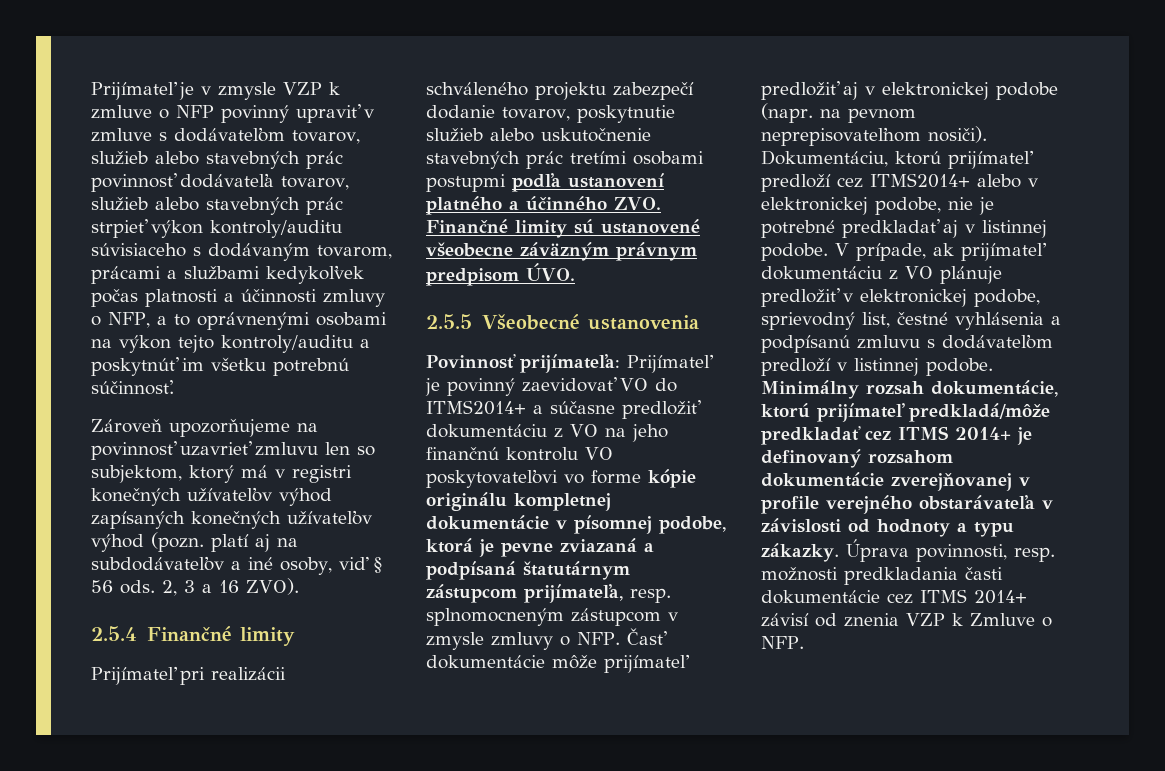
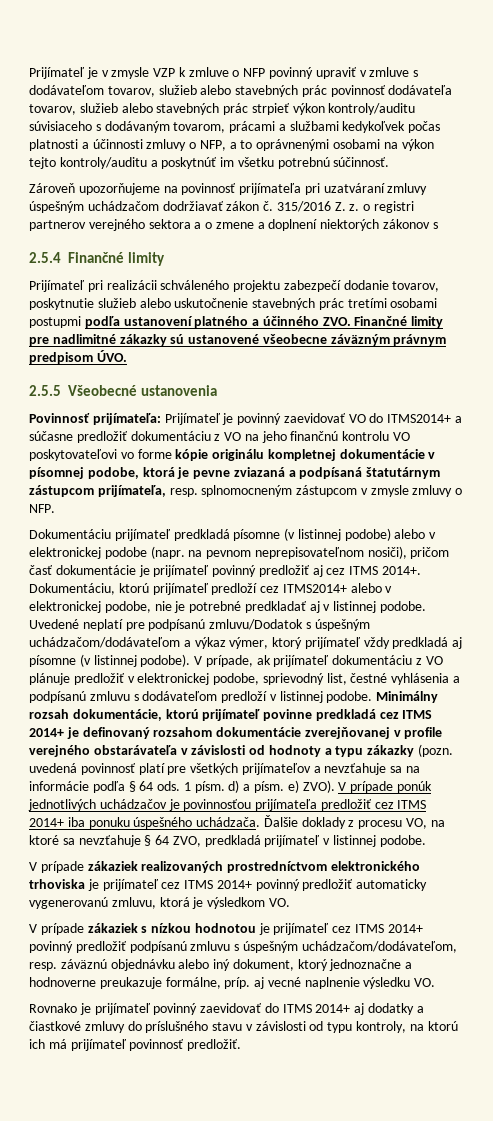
- Zároveň upozorňujeme na povinnosť uzavrieť zmluvu len so subjektom, ktorý má v registri konečných užívateľov výhod zapísaných konečných užívateľov výhod (pozn. platí aj na subdodávateľov a iné osoby, viď § 56 ods. 2, 3 a 16 ZVO).
+ Zároveň upozorňujeme na povinnosť prijímateľa pri uzatváraní zmluvy úspešným uchádzačom dodržiavať zákon č. 315/2016 Z. z. o registri partnerov verejného sektora a o zmene a doplnení niektorých zákonov s
- Prijímateľ pri realizácii schváleného projektu zabezpečí dodanie tovarov, poskytnutie služieb alebo uskutočnenie stavebných prác tretími osobami postupmi podľa ustanovení platného a účinného ZVO. Finančné limity sú ustanovené všeobecne záväzným právnym predpisom ÚVO.
+ Prijímateľ pri realizácii schváleného projektu zabezpečí dodanie tovarov, poskytnutie služieb alebo uskutočnenie stavebných prác tretími osobami postupmi podľa ustanovení platného a účinného ZVO. Finančné limity pre nadlimitné zákazky sú ustanovené všeobecne záväzným právnym predpisom ÚVO.
- Povinnosť prijímateľa: Prijímateľ je povinný zaevidovať VO do ITMS2014+ a súčasne predložiť dokumentáciu z VO na jeho finančnú kontrolu VO poskytovateľovi vo forme kópie originálu kompletnej dokumentácie v písomnej podobe, ktorá je pevne zviazaná a podpísaná štatutárnym zástupcom prijímateľa, resp. splnomocneným zástupcom v zmysle zmluvy o NFP. Časť dokumentácie môže prijímateľ predložiť aj v elektronickej podobe (napr. na pevnom neprepisovateľnom nosiči).
+ Povinnosť prijímateľa: Prijímateľ je povinný zaevidovať VO do ITMS2014+ a súčasne predložiť dokumentáciu z VO na jeho finančnú kontrolu VO poskytovateľovi vo forme kópie originálu kompletnej dokumentácie v písomnej podobe, ktorá je pevne zviazaná a podpísaná štatutárnym zástupcom prijímateľa, resp. splnomocneným zástupcom v zmysle zmluvy o NFP.
+ Dokumentáciu prijímateľ predkladá písomne (v listinnej podobe) alebo v elektronickej podobe (napr. na pevnom neprepisovateľnom nosiči), pričom časť dokumentácie je prijímateľ povinný predložiť aj cez ITMS 2014+.
+ Uvedené neplatí pre podpísanú zmluvu/Dodatok s úspešným uchádzačom/dodávateľom a výkaz výmer, ktorý prijímateľ vždy predkladá aj písomne (v listinnej podobe).
- Minimálny rozsah dokumentácie, ktorú prijímateľ predkladá/môže predkladať cez ITMS 2014+ je definovaný rozsahom dokumentácie zverejňovanej v profile verejného obstarávateľa v závislosti od hodnoty a typu zákazky. Úprava povinnosti, resp. možnosti predkladania časti dokumentácie cez ITMS 2014+ závisí od znenia VZP k Zmluve o NFP.
+ Minimálny rozsah dokumentácie, ktorú prijímateľ povinne predkladá cez ITMS 2014+ je definovaný rozsahom dokumentácie zverejňovanej v profile verejného obstarávateľa v závislosti od hodnoty a typu zákazky (pozn. uvedená povinnosť platí pre všetkých prijímateľov a nevzťahuje sa na informácie podľa § 64 ods. 1 písm. d) a písm. e) ZVO). V prípade ponúk jednotlivých uchádzačov je povinnosťou prijímateľa predložiť cez ITMS 2014+ iba ponuku úspešného uchádzača. Ďalšie doklady z procesu VO, na ktoré sa nevzťahuje § 64 ZVO, predkladá prijímateľ v listinnej podobe.
+ V prípade zákaziek realizovaných prostredníctvom elektronického trhoviska je prijímateľ cez ITMS 2014+ povinný predložiť automaticky vygenerovanú zmluvu, ktorá je výsledkom VO.
+ V prípade zákaziek s nízkou hodnotou je prijímateľ cez ITMS 2014+ povinný predložiť podpísanú zmluvu s úspešným uchádzačom/dodávateľom, resp. záväznú objednávku alebo iný dokument, ktorý jednoznačne a hodnoverne preukazuje formálne, príp. aj vecné naplnenie výsledku VO.
+ Rovnako je prijímateľ povinný zaevidovať do ITMS 2014+ aj dodatky a čiastkové zmluvy do príslušného stavu v závislosti od typu kontroly, na ktorú ich má prijímateľ povinnosť predložiť.

